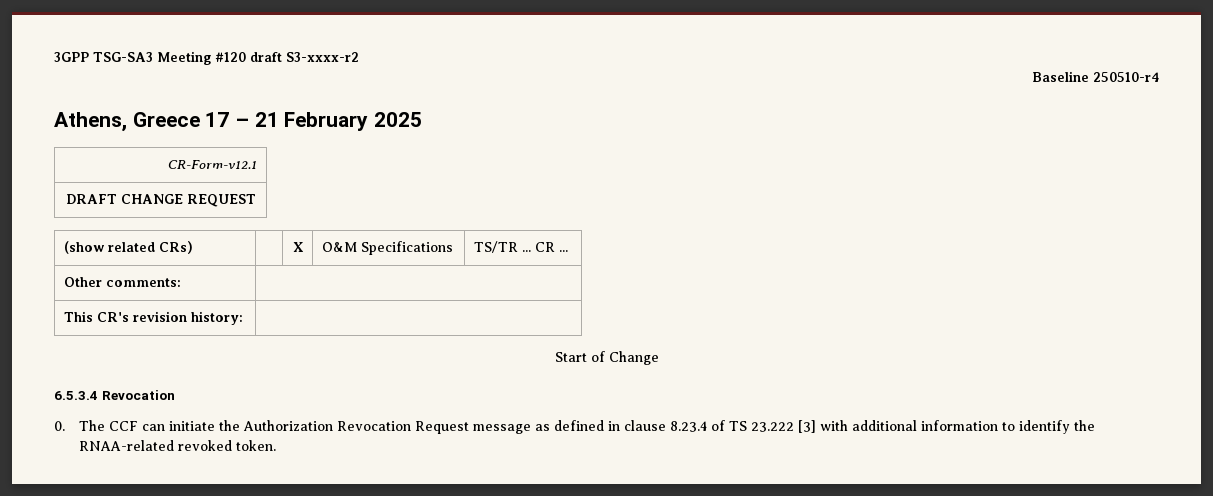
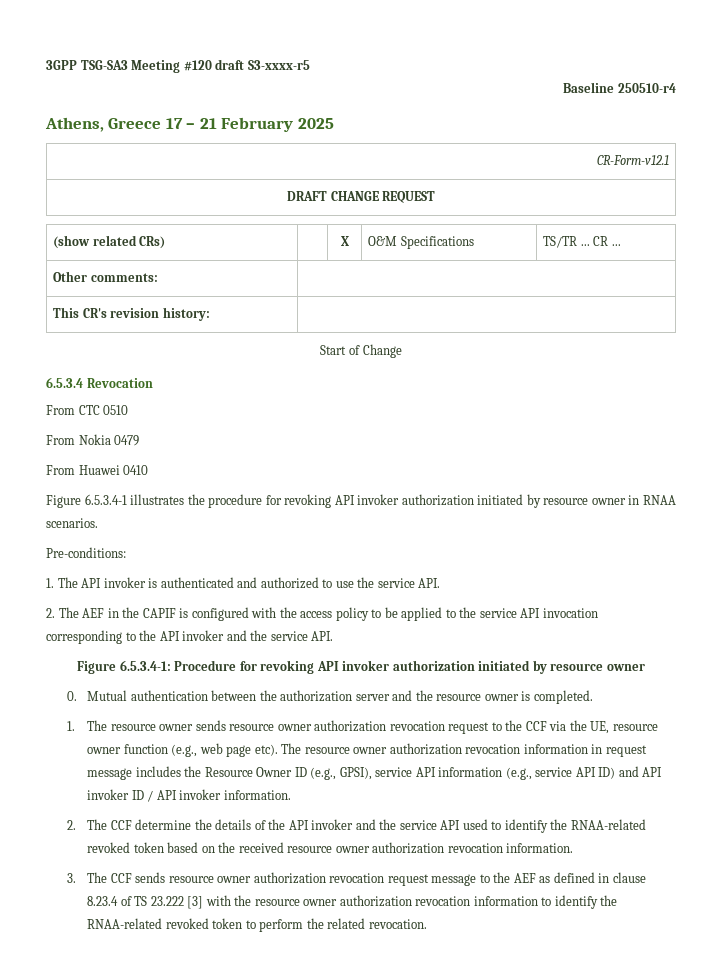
- 3GPP TSG-SA3 Meeting #120 draft S3-xxxx-r2
+ 3GPP TSG-SA3 Meeting #120 draft S3-xxxx-r5
- 0. The CCF can initiate the Authorization Revocation Request message as defined in clause 8.23.4 of TS 23.222 [3] with additional information to identify the RNAA-related revoked token.
+ From CTC 0510
+ From Nokia 0479
+ From Huawei 0410
+ Figure 6.5.3.4-1 illustrates the procedure for revoking API invoker authorization initiated by resource owner in RNAA scenarios.
+ Pre-conditions:
+ 1. The API invoker is authenticated and authorized to use the service API.
+ 2. The AEF in the CAPIF is configured with the access policy to be applied to the service API invocation corresponding to the API invoker and the service API.
+ Figure 6.5.3.4-1: Procedure for revoking API invoker authorization initiated by resource owner
+ 0. Mutual authentication between the authorization server and the resource owner is completed.
+ 1. The resource owner sends resource owner authorization revocation request to the CCF via the UE, resource owner function (e.g., web page etc). The resource owner authorization revocation information in request message includes the Resource Owner ID (e.g., GPSI), service API information (e.g., service API ID) and API invoker ID / API invoker information.
+ 2. The CCF determine the details of the API invoker and the service API used to identify the RNAA-related revoked token based on the received resource owner authorization revocation information.
+ 3. The CCF sends resource owner authorization revocation request message to the AEF as defined in clause 8.23.4 of TS 23.222 [3] with the resource owner authorization revocation information to identify the RNAA-related revoked token to perform the related revocation.

